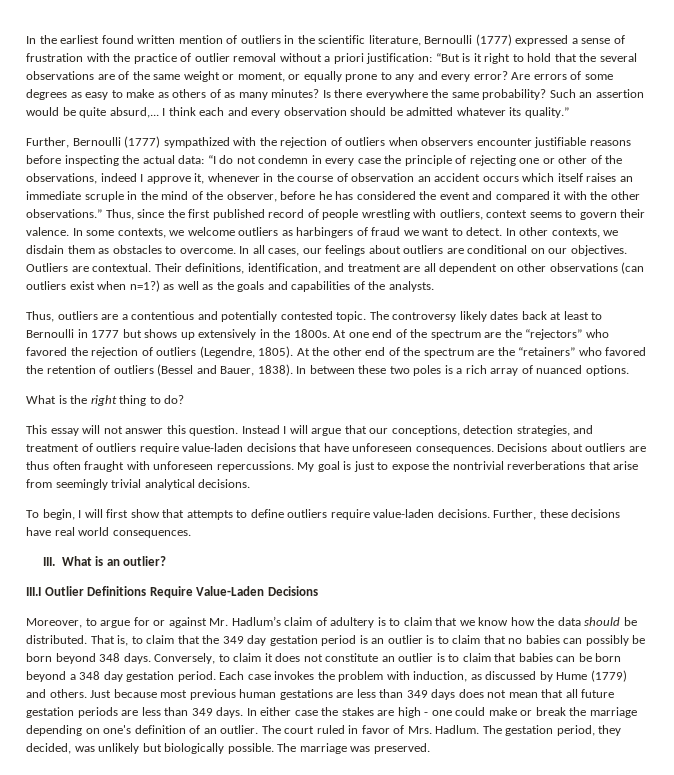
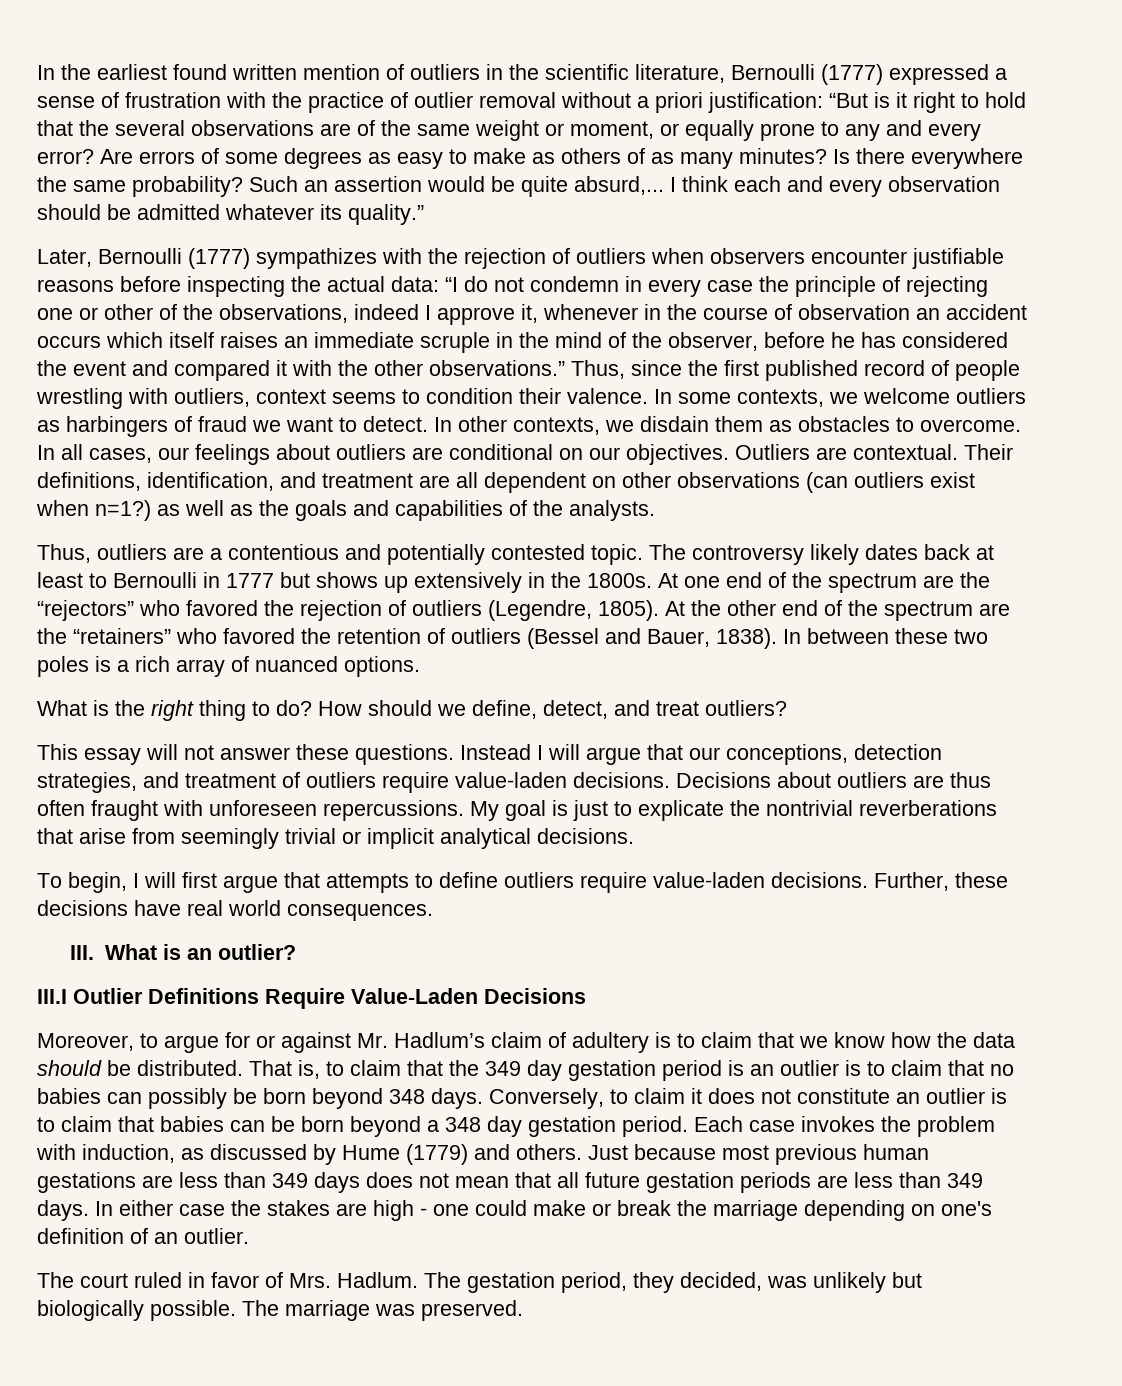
- Further, Bernoulli (1777) sympathized with the rejection of outliers when observers encounter justifiable reasons before inspecting the actual data:
+ Later, Bernoulli (1777) sympathizes with the rejection of outliers when observers encounter justifiable reasons before inspecting the actual data:
- Thus, since the first published record of people wrestling with outliers, context seems to govern their valence.
+ Thus, since the first published record of people wrestling with outliers, context seems to condition their valence.
+ How should we define, detect, and treat outliers?
- This essay will not answer this question.
+ This essay will not answer these questions.
- Instead I will argue that our conceptions, detection strategies, and treatment of outliers require value-laden decisions that have unforeseen consequences.
+ Instead I will argue that our conceptions, detection strategies, and treatment of outliers require value-laden decisions.
- My goal is just to expose the nontrivial reverberations that arise from seemingly trivial analytical decisions.
+ My goal is just to explicate the nontrivial reverberations that arise from seemingly trivial or implicit analytical decisions.
- To begin, I will first show that attempts to define outliers require value-laden decisions.
+ To begin, I will first argue that attempts to define outliers require value-laden decisions.
- In either case the stakes are high - one could make or break the marriage depending on one's definition of an outlier. The court ruled in favor of Mrs. Hadlum.
+ In either case the stakes are high - one could make or break the marriage depending on one's definition of an outlier.
+ The court ruled in favor of Mrs. Hadlum.

